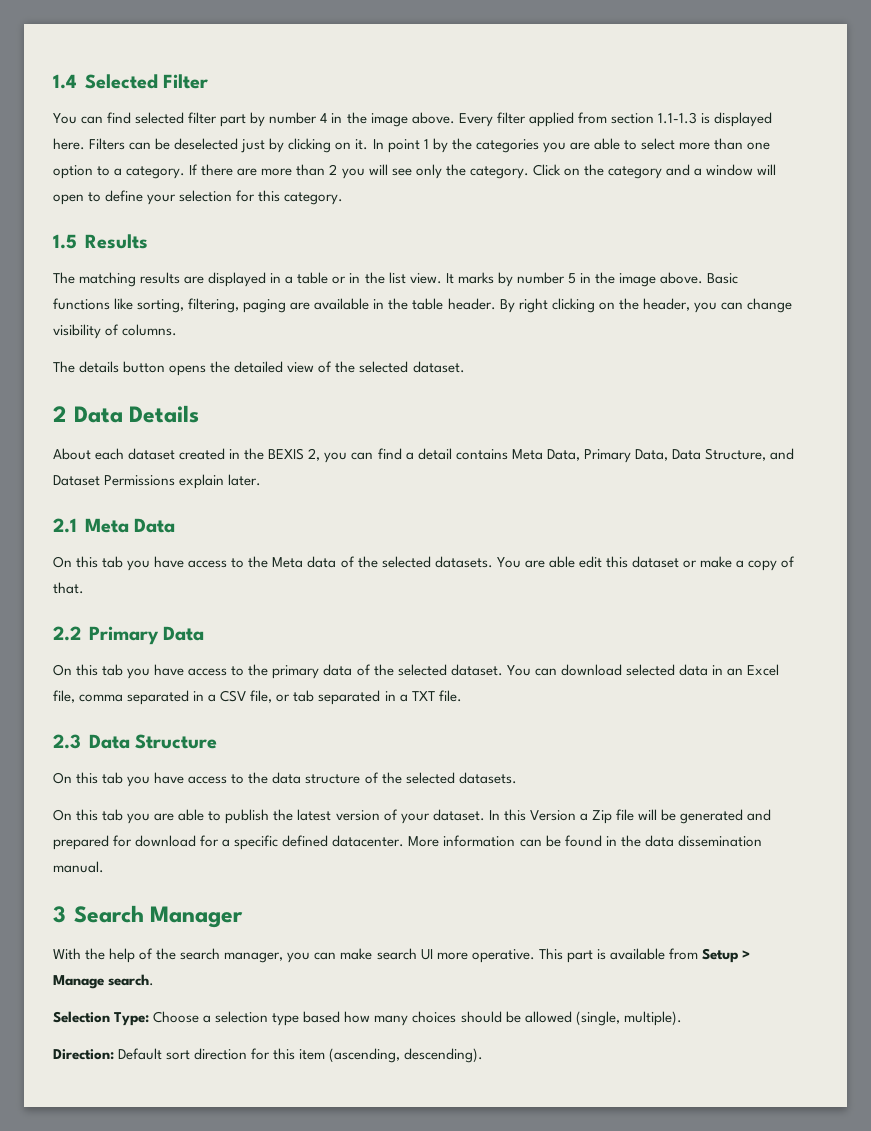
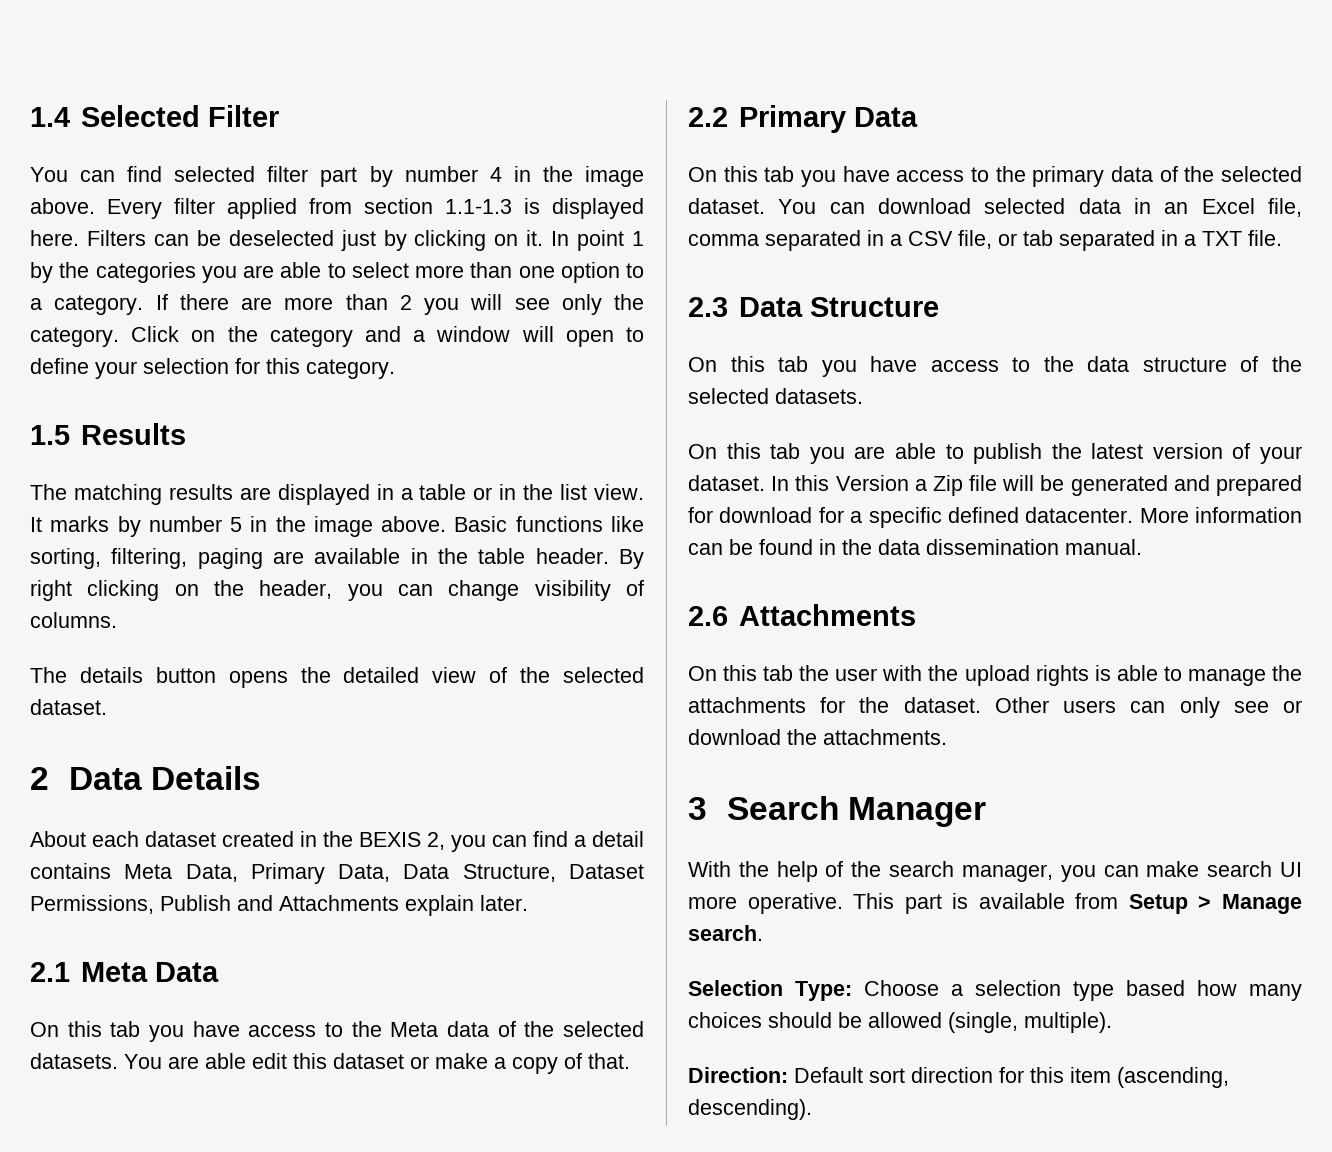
- About each dataset created in the BEXIS 2, you can find a detail contains Meta Data, Primary Data, Data Structure, and Dataset Permissions explain later.
+ About each dataset created in the BEXIS 2, you can find a detail contains Meta Data, Primary Data, Data Structure, Dataset Permissions, Publish and Attachments explain later.
+ 2.6 Attachments
+ On this tab the user with the upload rights is able to manage the attachments for the dataset. Other users can only see or download the attachments.

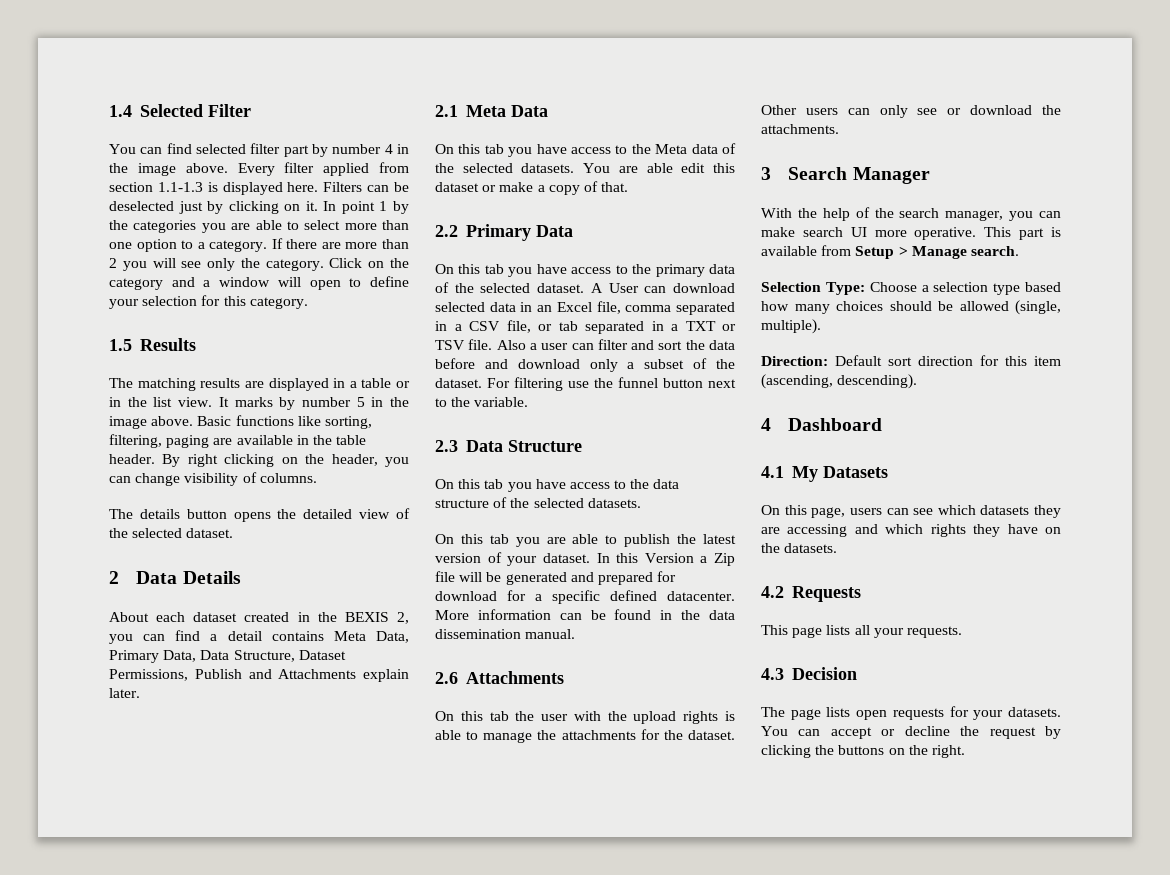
- You can download selected data in an Excel file, comma separated in a CSV file, or tab separated in a TXT file.
+ A User can download selected data in an Excel file, comma separated in a CSV file, or tab separated in a TXT or TSV file. Also a user can filter and sort the data before and download only a subset of the dataset. For filtering use the funnel button next to the variable.
+ 4 Dashboard
+ 4.1 My Datasets
+ On this page, users can see which datasets they are accessing and which rights they have on the datasets.
+ 4.2 Requests
+ This page lists all your requests.
+ 4.3 Decision
+ The page lists open requests for your datasets. You can accept or decline the request by clicking the buttons on the right.

